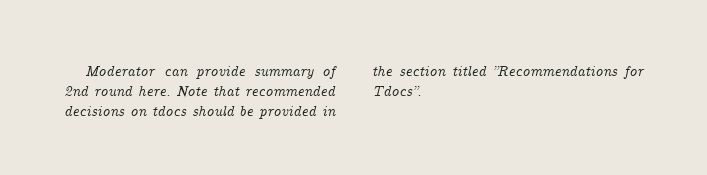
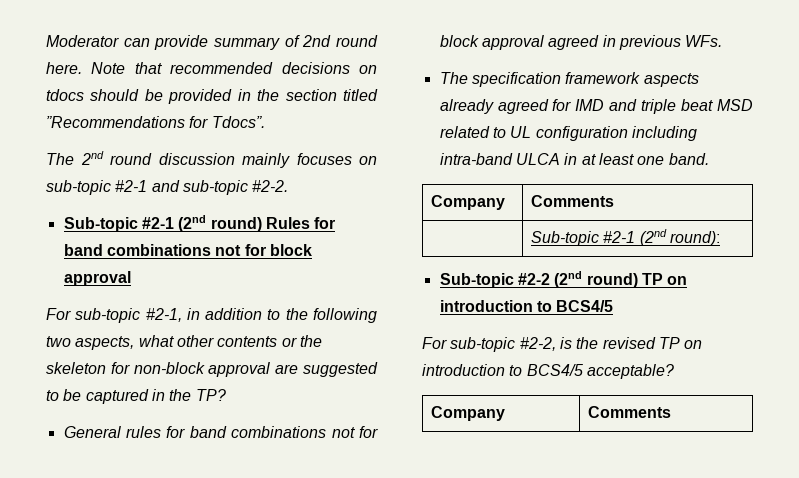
+ The 2nd round discussion mainly focuses on sub-topic #2-1 and sub-topic #2-2.
+ Sub-topic #2-1 (2nd round) Rules for band combinations not for block approval
+ For sub-topic #2-1, in addition to the following two aspects, what other contents or the skeleton for non-block approval are suggested to be captured in the TP?
+ General rules for band combinations not for block approval agreed in previous WFs.
+ The specification framework aspects already agreed for IMD and triple beat MSD related to UL configuration including intra-band ULCA in at least one band.
+ Company | Comments
+ | Sub-topic #2-1 (2nd round):
+ Sub-topic #2-2 (2nd round) TP on introduction to BCS4/5
+ For sub-topic #2-2, is the revised TP on introduction to BCS4/5 acceptable?
+ Company | Comments

